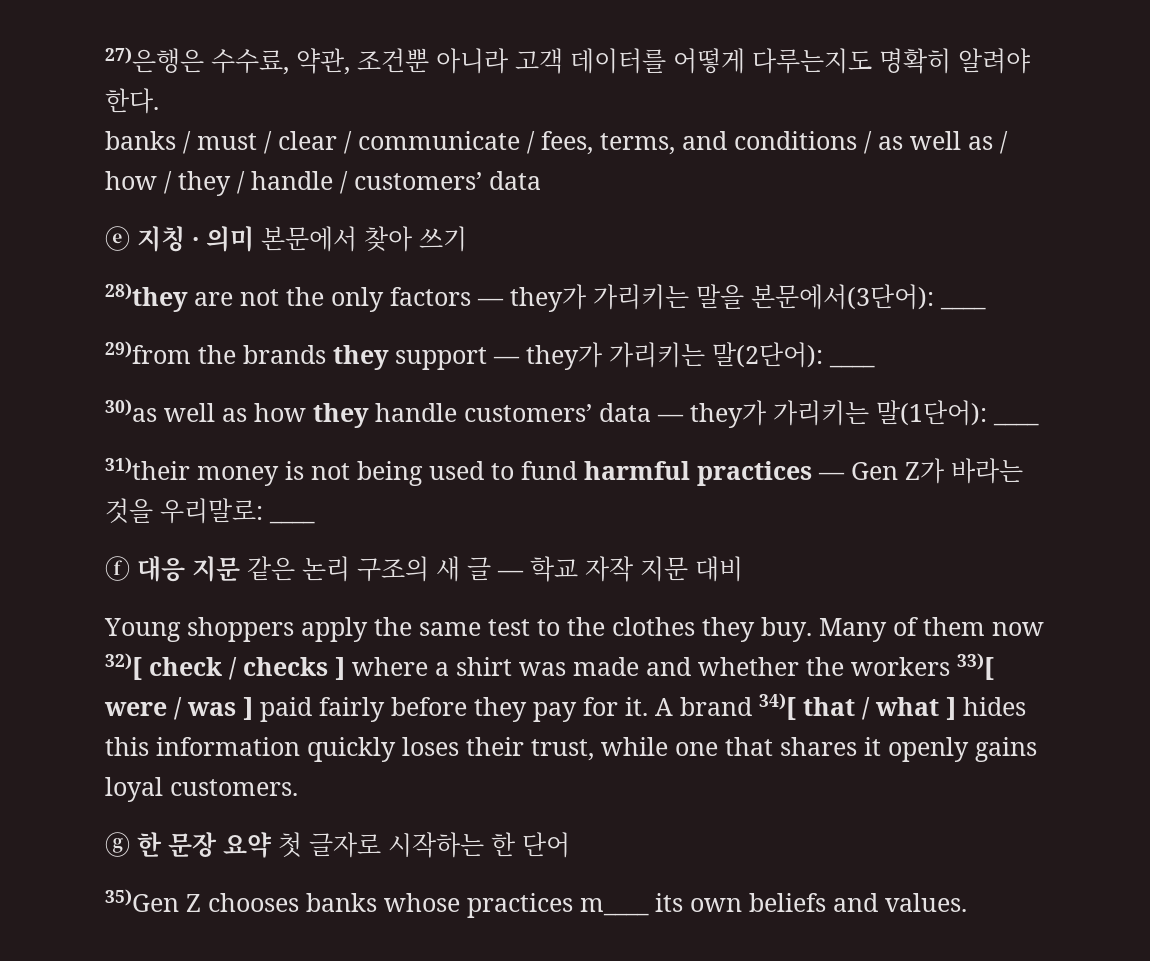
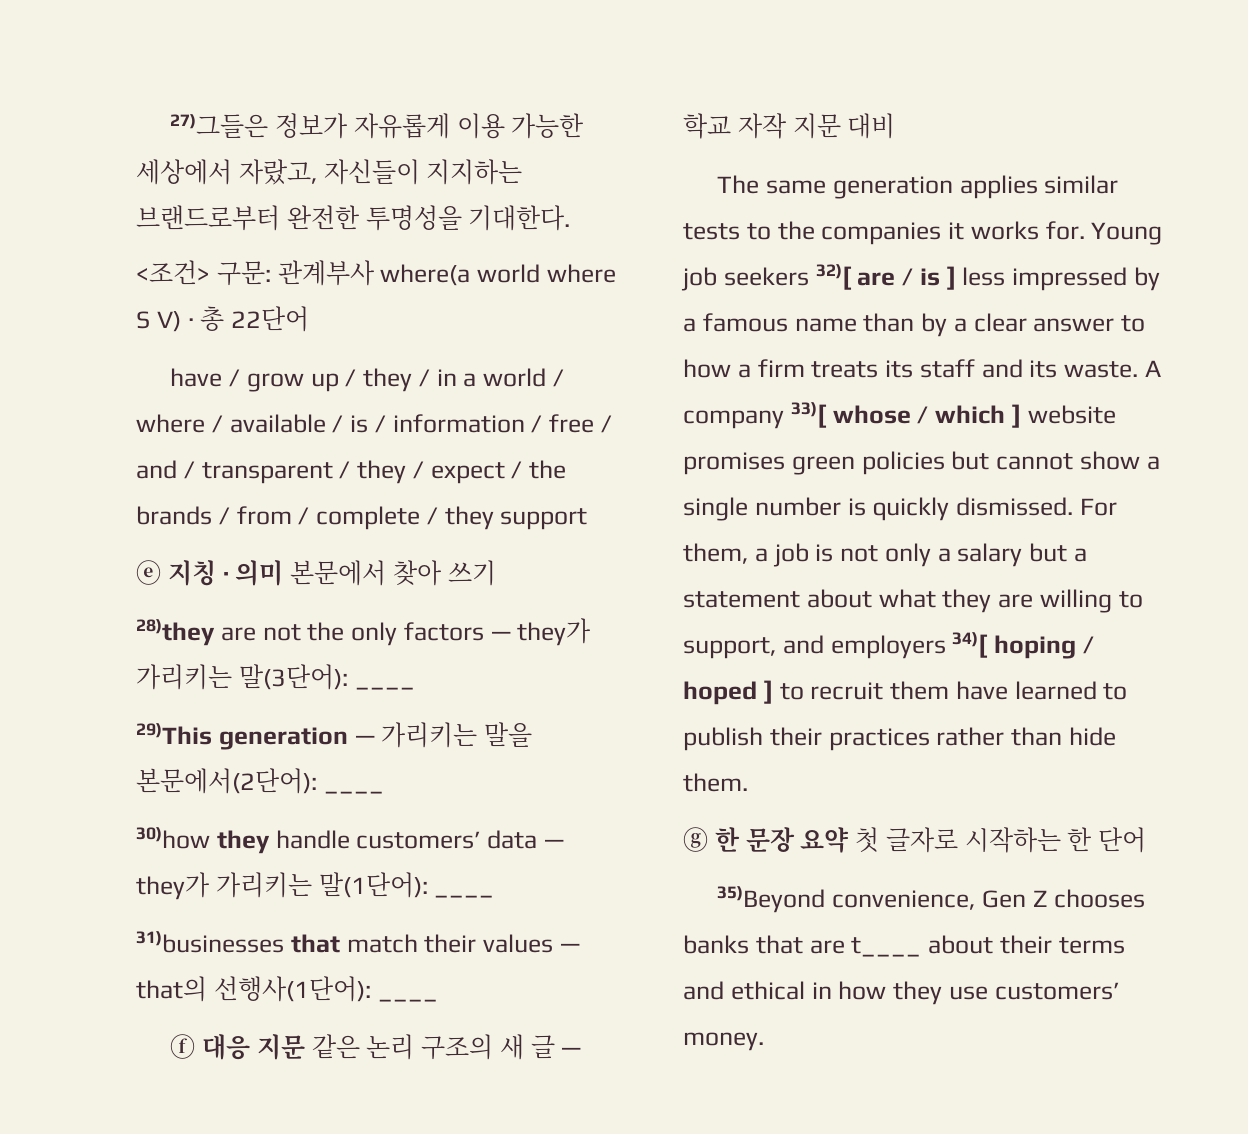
- 27)은행은 수수료, 약관, 조건뿐 아니라 고객 데이터를 어떻게 다루는지도 명확히 알려야 한다.
- banks / must / clear / communicate / fees, terms, and conditions / as well as / how / they / handle / customers’ data
+ 27)그들은 정보가 자유롭게 이용 가능한 세상에서 자랐고, 자신들이 지지하는 브랜드로부터 완전한 투명성을 기대한다.
+ <조건> 구문: 관계부사 where(a world where S V) · 총 22단어
+ have / grow up / they / in a world / where / available / is / information / free / and / transparent / they / expect / the brands / from / complete / they support
- 28)they are not the only factors — they가 가리키는 말을 본문에서(3단어): ____
- 29)from the brands they support — they가 가리키는 말(2단어): ____
- 30)as well as how they handle customers’ data — they가 가리키는 말(1단어): ____
+ 28)they are not the only factors — they가 가리키는 말(3단어): ____
+ 29)This generation — 가리키는 말을 본문에서(2단어): ____
+ 30)how they handle customers’ data — they가 가리키는 말(1단어): ____
- 31)their money is not being used to fund harmful practices — Gen Z가 바라는 것을 우리말로: ____
+ 31)businesses that match their values — that의 선행사(1단어): ____
- Young shoppers apply the same test to the clothes they buy. Many of them now 32)[ check / checks ] where a shirt was made and whether the workers 33)[ were / was ] paid fairly before they pay for it. A brand 34)[ that / what ] hides this information quickly loses their trust, while one that shares it openly gains loyal customers.
+ The same generation applies similar tests to the companies it works for. Young job seekers 32)[ are / is ] less impressed by a famous name than by a clear answer to how a firm treats its staff and its waste. A company 33)[ whose / which ] website promises green policies but cannot show a single number is quickly dismissed. For them, a job is not only a salary but a statement about what they are willing to support, and employers 34)[ hoping / hoped ] to recruit them have learned to publish their practices rather than hide them.
- 35)Gen Z chooses banks whose practices m____ its own beliefs and values.
+ 35)Beyond convenience, Gen Z chooses banks that are t____ about their terms and ethical in how they use customers’ money.

